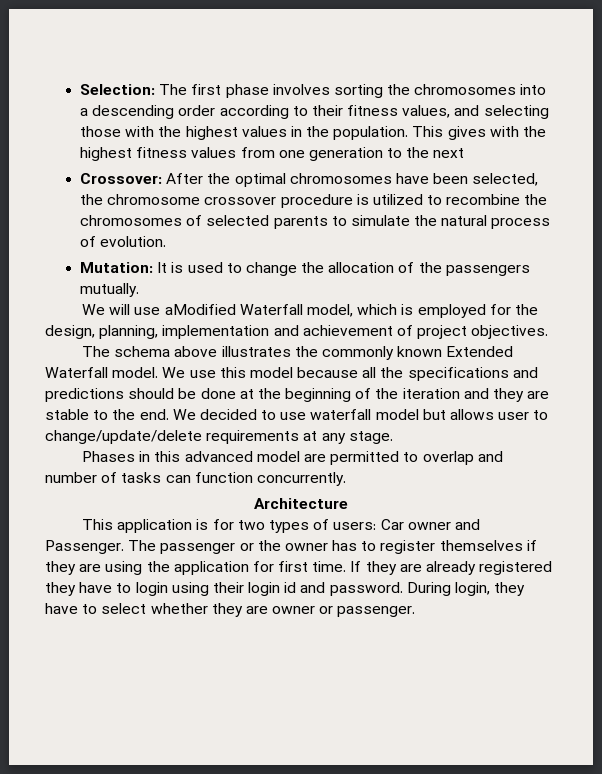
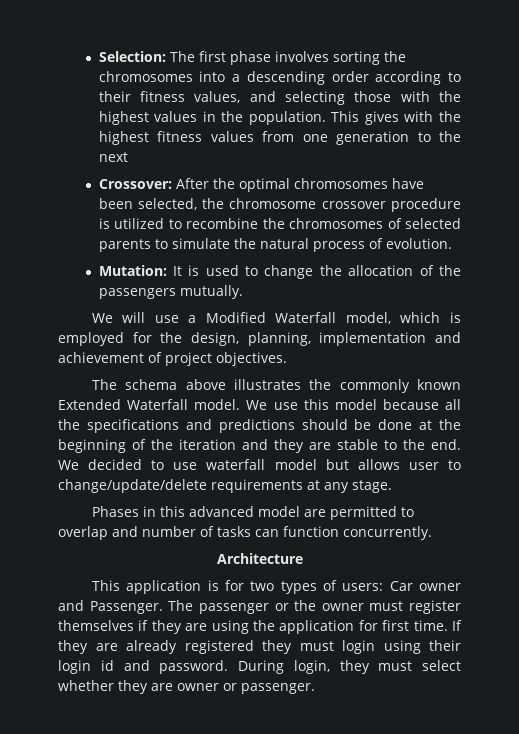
- We will use aModified Waterfall model, which is employed for the design, planning, implementation and achievement of project objectives.
+ We will use a Modified Waterfall model, which is employed for the design, planning, implementation and achievement of project objectives.
- The passenger or the owner has to register themselves if they are using the application for first time.
+ The passenger or the owner must register themselves if they are using the application for first time.
- If they are already registered they have to login using their login id and password.
+ If they are already registered they must login using their login id and password.
- During login, they have to select whether they are owner or passenger.
+ During login, they must select whether they are owner or passenger.

